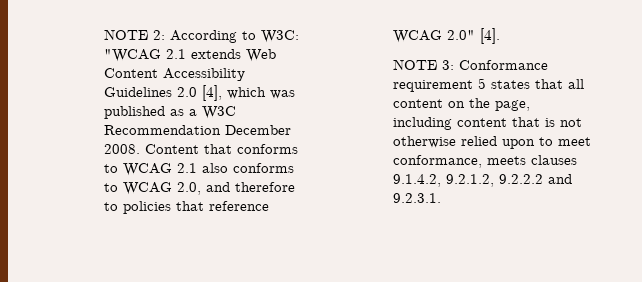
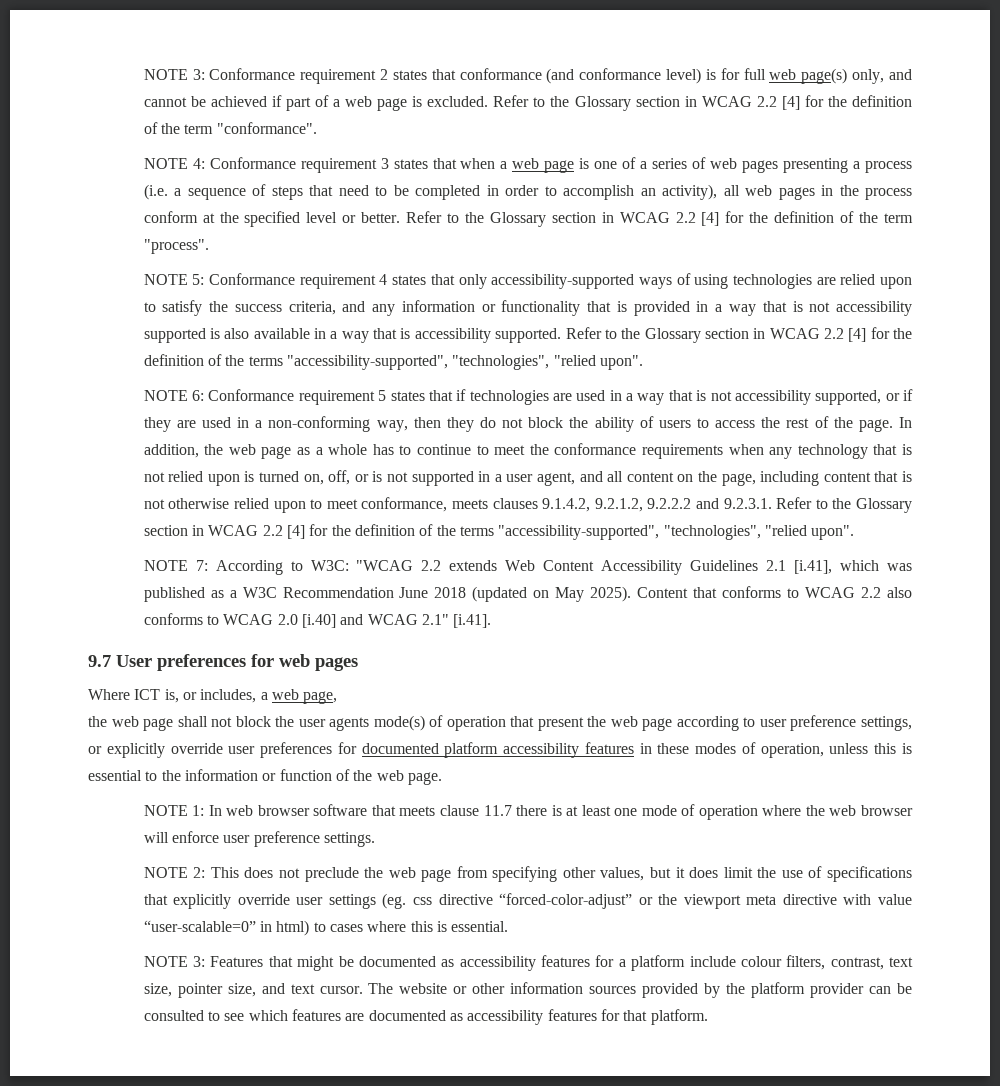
- NOTE 2: According to W3C: "WCAG 2.1 extends Web Content Accessibility Guidelines 2.0 [4], which was published as a W3C Recommendation December 2008. Content that conforms to WCAG 2.1 also conforms to WCAG 2.0, and therefore to policies that reference WCAG 2.0" [4].
- NOTE 3: Conformance requirement 5 states that all content on the page, including content that is not otherwise relied upon to meet conformance, meets clauses 9.1.4.2, 9.2.1.2, 9.2.2.2 and 9.2.3.1.
+ NOTE 3: Conformance requirement 2 states that conformance (and conformance level) is for full web page(s) only, and cannot be achieved if part of a web page is excluded. Refer to the Glossary section in WCAG 2.2 [4] for the definition of the term "conformance".
+ NOTE 4: Conformance requirement 3 states that when a web page is one of a series of web pages presenting a process (i.e. a sequence of steps that need to be completed in order to accomplish an activity), all web pages in the process conform at the specified level or better. Refer to the Glossary section in WCAG 2.2 [4] for the definition of the term "process".
+ NOTE 5: Conformance requirement 4 states that only accessibility-supported ways of using technologies are relied upon to satisfy the success criteria, and any information or functionality that is provided in a way that is not accessibility supported is also available in a way that is accessibility supported. Refer to the Glossary section in WCAG 2.2 [4] for the definition of the terms "accessibility-supported", "technologies", "relied upon".
+ NOTE 6: Conformance requirement 5 states that if technologies are used in a way that is not accessibility supported, or if they are used in a non-conforming way, then they do not block the ability of users to access the rest of the page. In addition, the web page as a whole has to continue to meet the conformance requirements when any technology that is not relied upon is turned on, off, or is not supported in a user agent, and all content on the page, including content that is not otherwise relied upon to meet conformance, meets clauses 9.1.4.2, 9.2.1.2, 9.2.2.2 and 9.2.3.1. Refer to the Glossary section in WCAG 2.2 [4] for the definition of the terms "accessibility-supported", "technologies", "relied upon".
+ NOTE 7: According to W3C: "WCAG 2.2 extends Web Content Accessibility Guidelines 2.1 [i.41], which was published as a W3C Recommendation June 2018 (updated on May 2025). Content that conforms to WCAG 2.2 also conforms to WCAG 2.0 [i.40] and WCAG 2.1" [i.41].
+ 9.7 User preferences for web pages
+ Where ICT is, or includes, a web page,
+ the web page shall not block the user agents mode(s) of operation that present the web page according to user preference settings, or explicitly override user preferences for documented platform accessibility features in these modes of operation, unless this is essential to the information or function of the web page.
+ NOTE 1: In web browser software that meets clause 11.7 there is at least one mode of operation where the web browser will enforce user preference settings.
+ NOTE 2: This does not preclude the web page from specifying other values, but it does limit the use of specifications that explicitly override user settings (eg. css directive “forced-color-adjust” or the viewport meta directive with value “user-scalable=0” in html) to cases where this is essential.
+ NOTE 3: Features that might be documented as accessibility features for a platform include colour filters, contrast, text size, pointer size, and text cursor. The website or other information sources provided by the platform provider can be consulted to see which features are documented as accessibility features for that platform.

